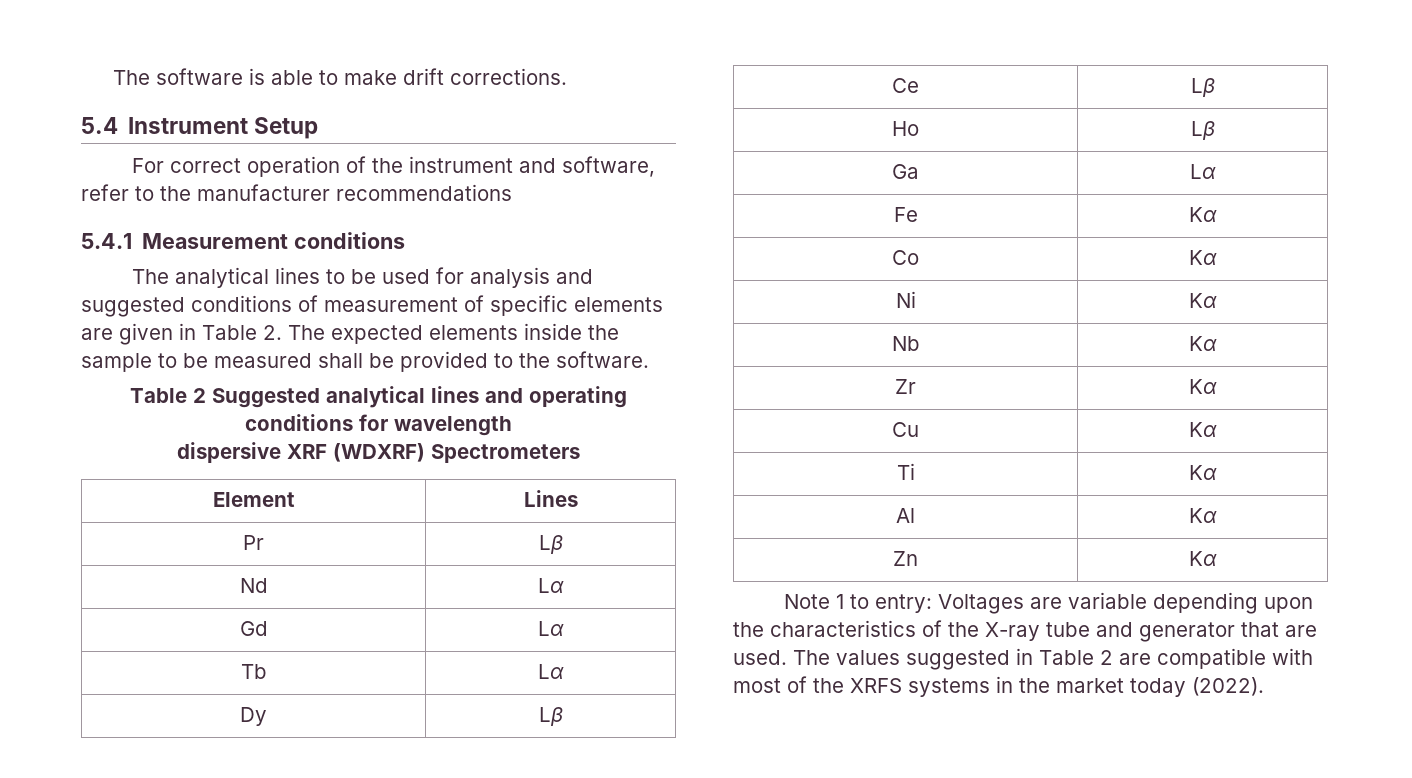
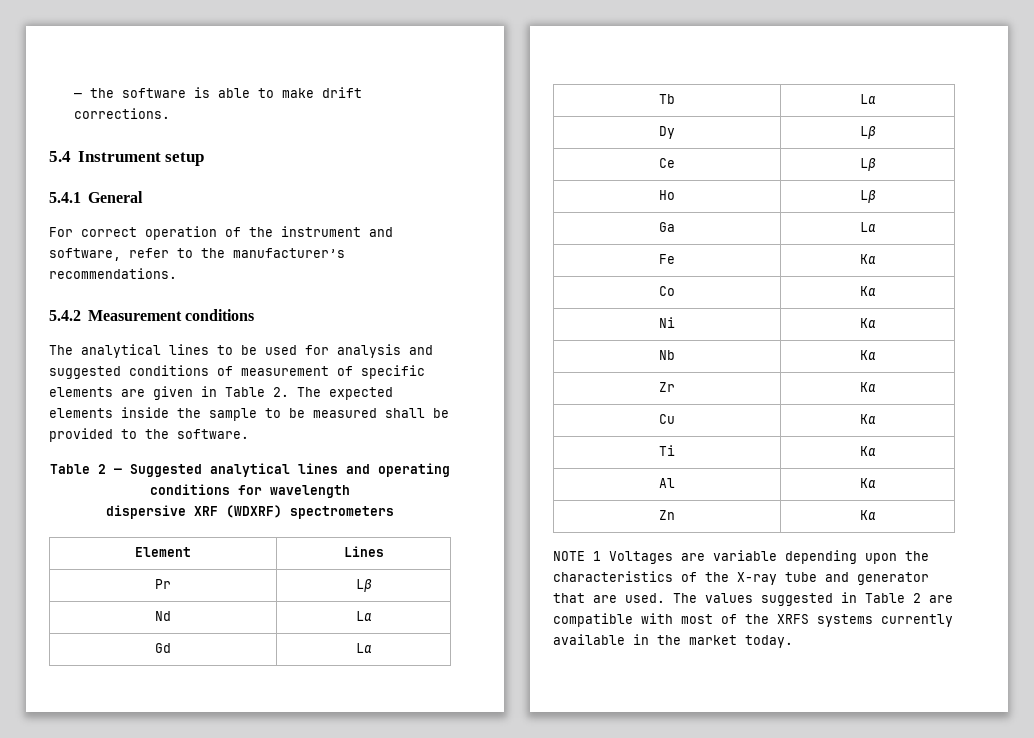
- The software is able to make drift corrections.
+ — the software is able to make drift corrections.
- 5.4 Instrument Setup
+ 5.4 Instrument setup
+ 5.4.1 General
- For correct operation of the instrument and software, refer to the manufacturer recommendations
- 5.4.1 Measurement conditions
+ For correct operation of the instrument and software, refer to the manufacturer’s recommendations.
+ 5.4.2 Measurement conditions
- Table 2 Suggested analytical lines and operating conditions for wavelength
+ Table 2 — Suggested analytical lines and operating conditions for wavelength
- dispersive XRF (WDXRF) Spectrometers
+ dispersive XRF (WDXRF) spectrometers
- Note 1 to entry: Voltages are variable depending upon the characteristics of the X-ray tube and generator that are used.
+ NOTE 1 Voltages are variable depending upon the characteristics of the X-ray tube and generator that are used.
- The values suggested in Table 2 are compatible with most of the XRFS systems in the market today (2022).
+ The values suggested in Table 2 are compatible with most of the XRFS systems currently available in the market today.

